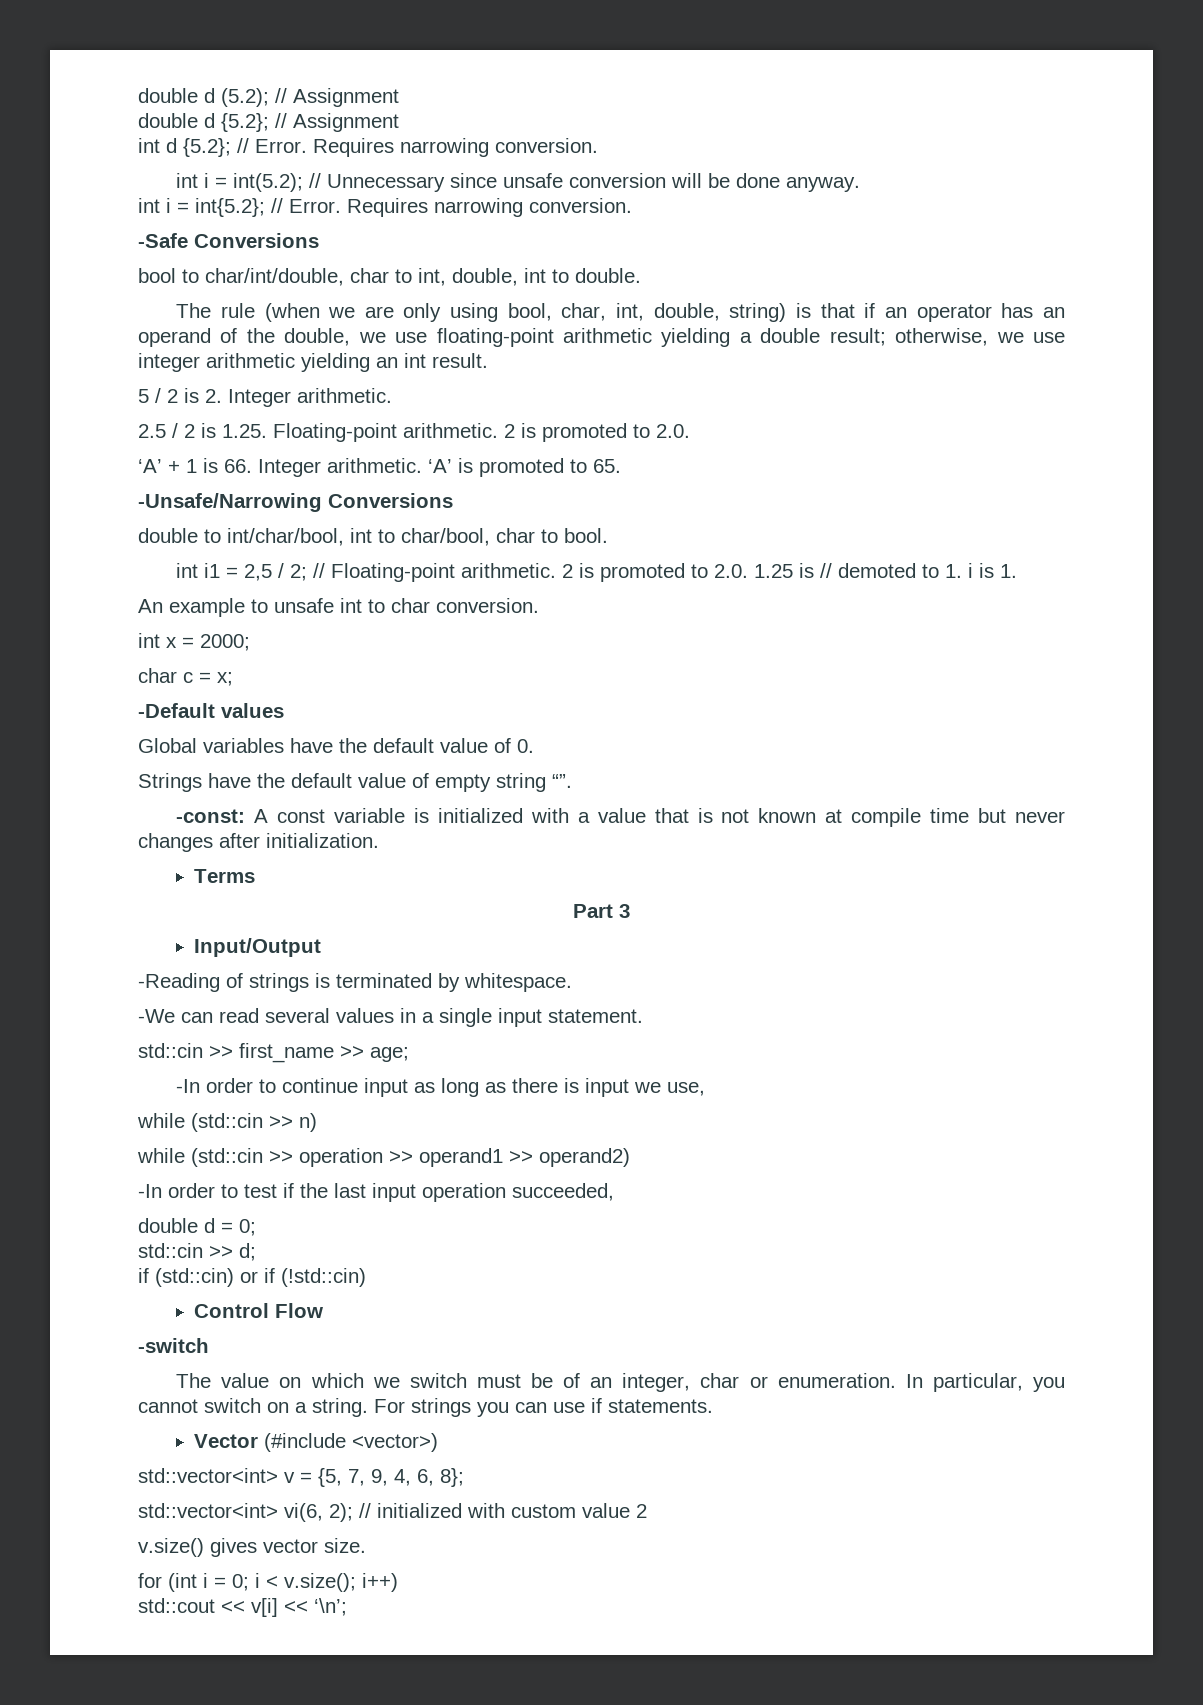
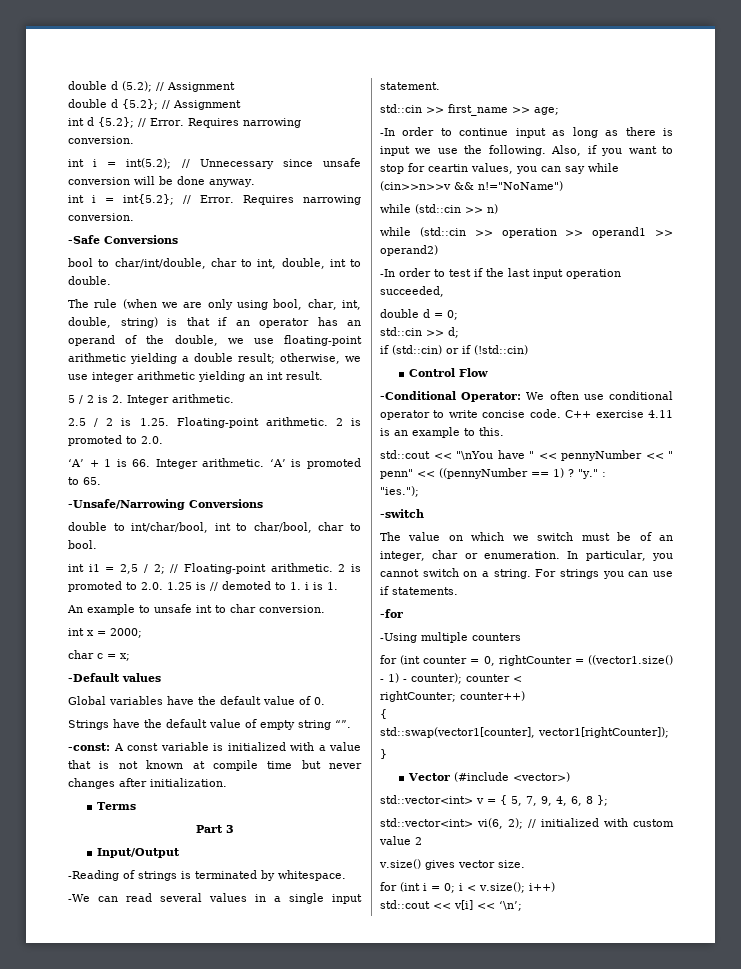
- -In order to continue input as long as there is input we use,
+ -In order to continue input as long as there is input we use the following. Also, if you want to stop for ceartin values, you can say while (cin>>n>>v && n!="NoName")
+ -Conditional Operator: We often use conditional operator to write concise code. C++ exercise 4.11 is an example to this.
+ std::cout << "\nYou have " << pennyNumber << " penn" << ((pennyNumber == 1) ? "y." :
+ "ies.");
+ -for
+ -Using multiple counters
+ for (int counter = 0, rightCounter = ((vector1.size() - 1) - counter); counter <
+ rightCounter; counter++)
+ {
+ std::swap(vector1[counter], vector1[rightCounter]);
+ }
- std::vector<int> v = {5, 7, 9, 4, 6, 8};
+ std::vector<int> v = { 5, 7, 9, 4, 6, 8 };

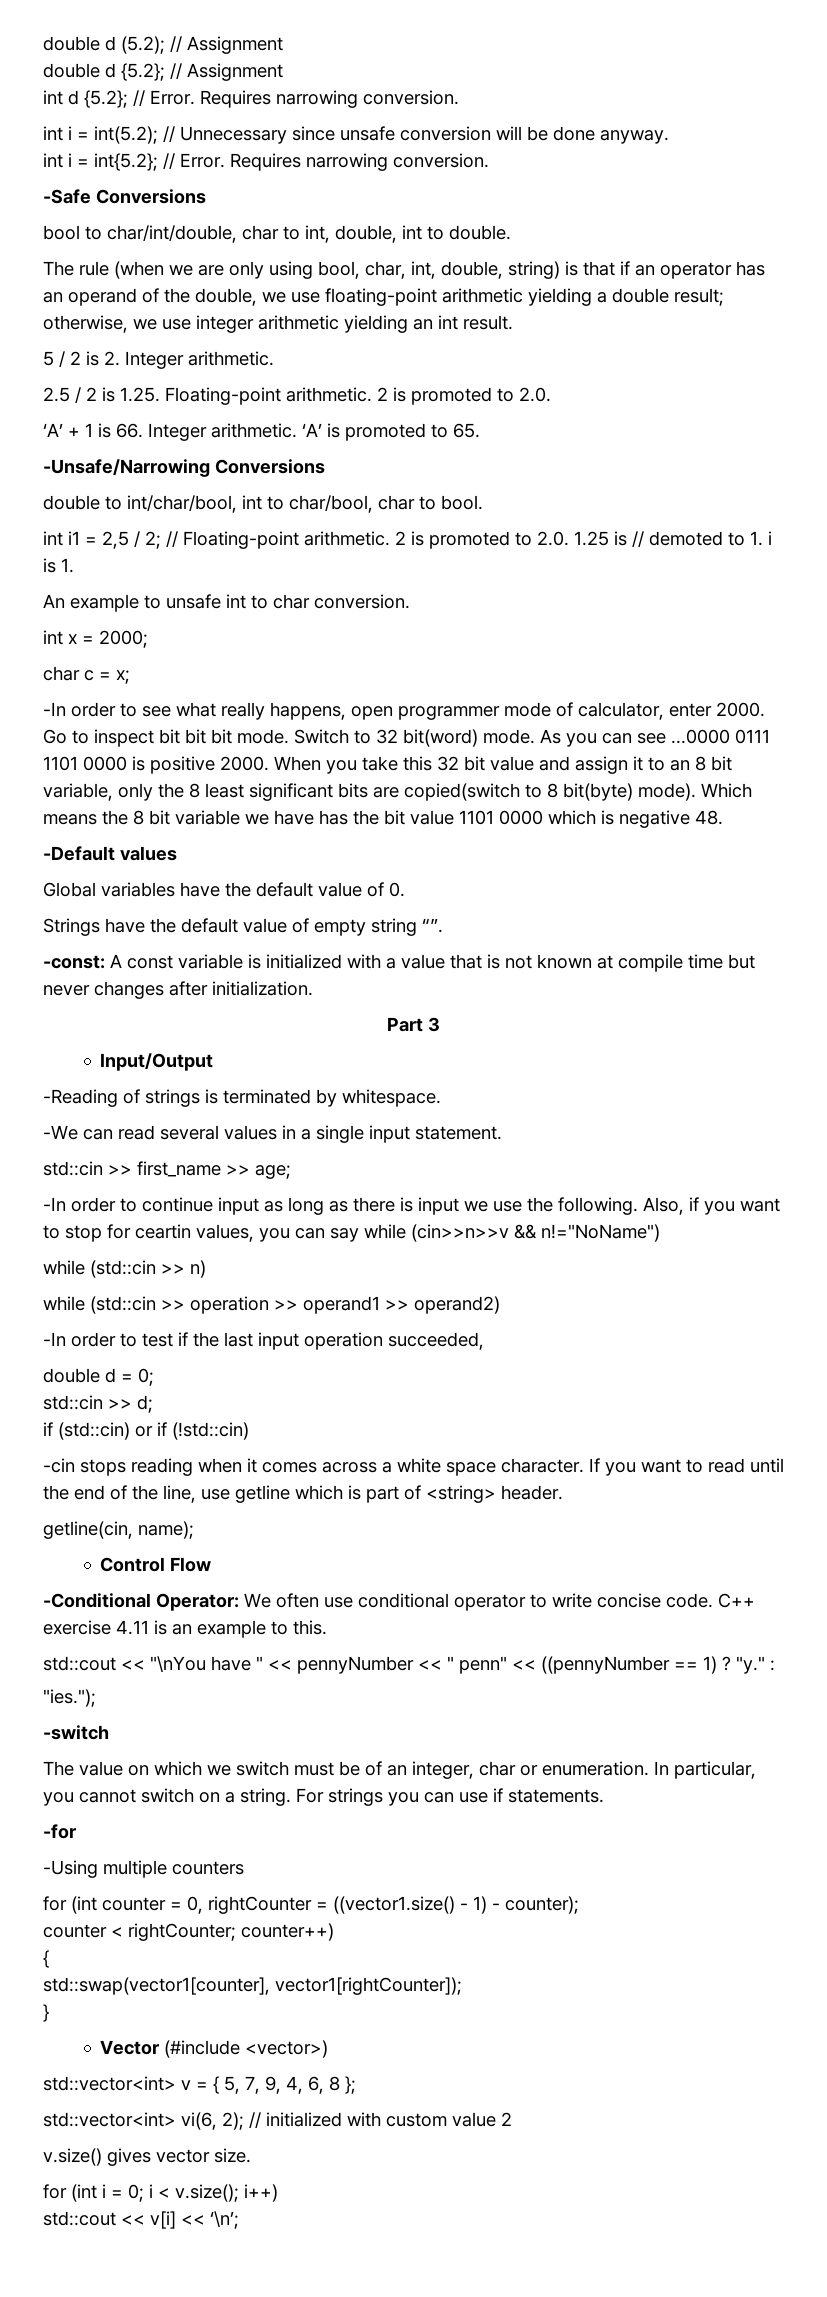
+ -In order to see what really happens, open programmer mode of calculator, enter 2000. Go to inspect bit bit bit mode. Switch to 32 bit(word) mode. As you can see ...0000 0111 1101 0000 is positive 2000. When you take this 32 bit value and assign it to an 8 bit variable, only the 8 least significant bits are copied(switch to 8 bit(byte) mode). Which means the 8 bit variable we have has the bit value 1101 0000 which is negative 48.
- Terms
+ -cin stops reading when it comes across a white space character. If you want to read until the end of the line, use getline which is part of <string> header.
+ getline(cin, name);
- for (int counter = 0, rightCounter = ((vector1.size() - 1) - counter); counter <
- rightCounter; counter++)
+ for (int counter = 0, rightCounter = ((vector1.size() - 1) - counter);
+ counter < rightCounter; counter++)

